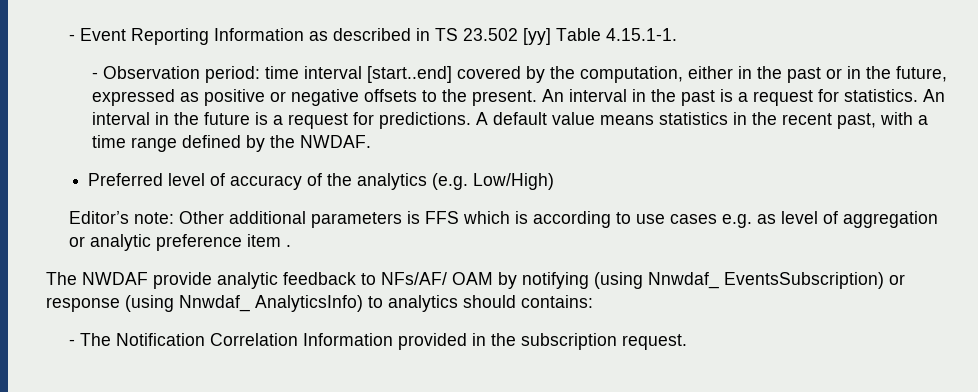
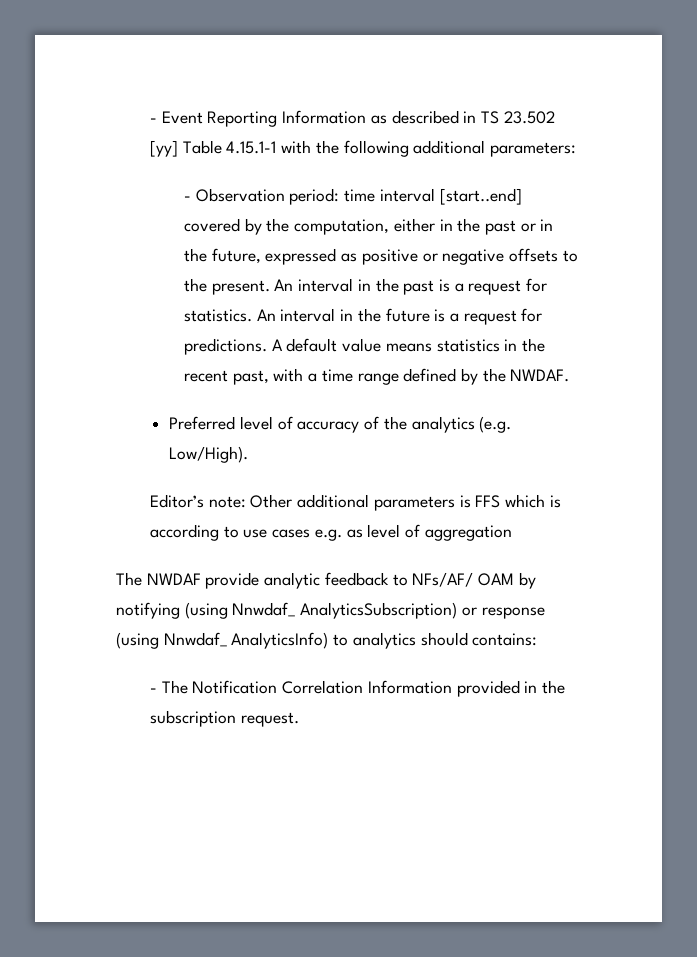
- - Event Reporting Information as described in TS 23.502 [yy] Table 4.15.1-1.
+ - Event Reporting Information as described in TS 23.502 [yy] Table 4.15.1-1 with the following additional parameters:
- Preferred level of accuracy of the analytics (e.g. Low/High)
+ Preferred level of accuracy of the analytics (e.g. Low/High).
- Editor’s note: Other additional parameters is FFS which is according to use cases e.g. as level of aggregation or analytic preference item .
+ Editor’s note: Other additional parameters is FFS which is according to use cases e.g. as level of aggregation
- The NWDAF provide analytic feedback to NFs/AF/ OAM by notifying (using Nnwdaf_ EventsSubscription) or response (using Nnwdaf_ AnalyticsInfo) to analytics should contains:
+ The NWDAF provide analytic feedback to NFs/AF/ OAM by notifying (using Nnwdaf_ AnalyticsSubscription) or response (using Nnwdaf_ AnalyticsInfo) to analytics should contains:

